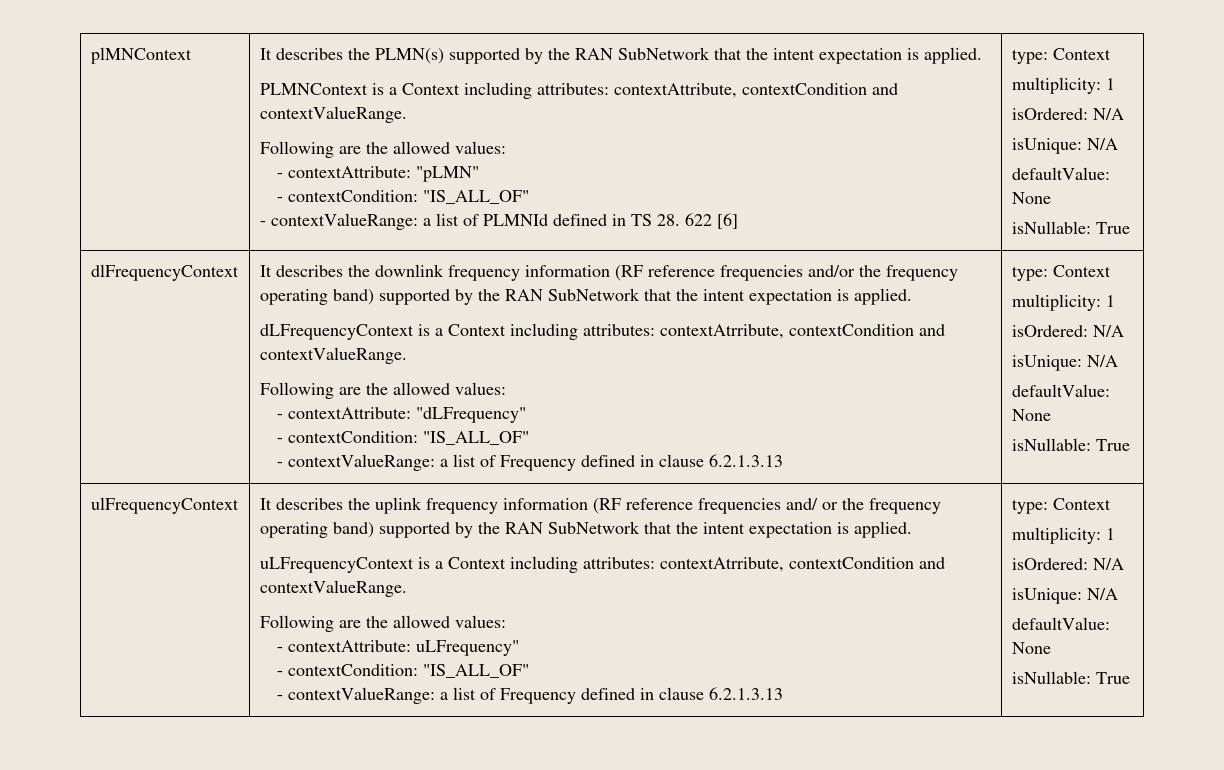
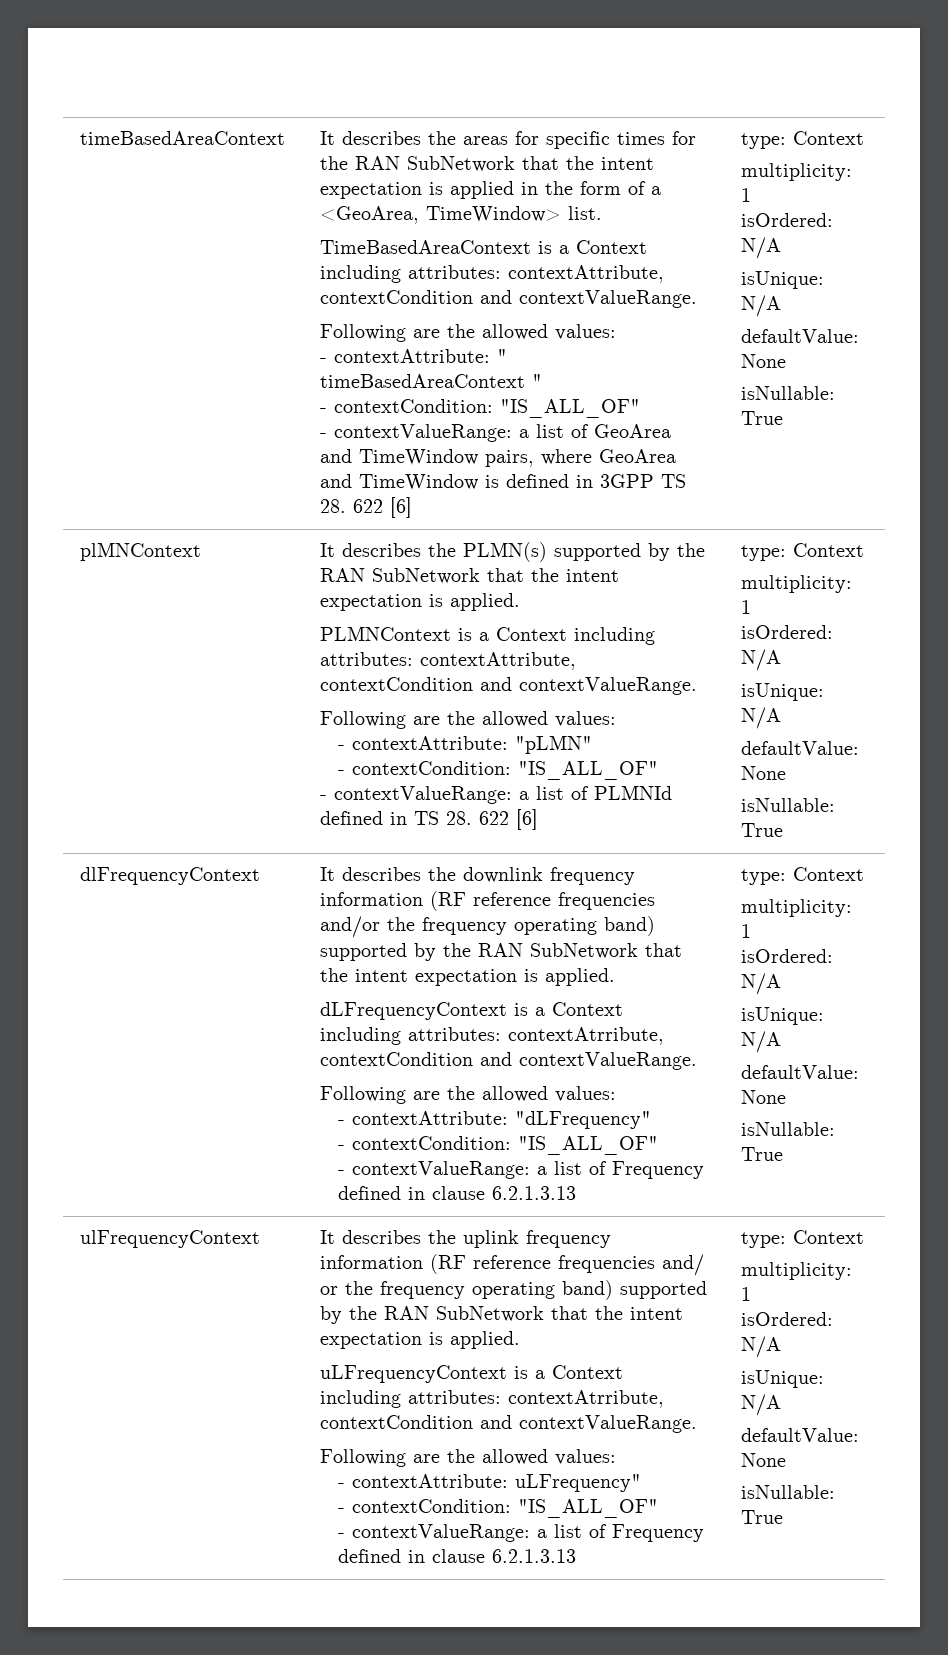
+ timeBasedAreaContext | It describes the areas for specific times for the RAN SubNetwork that the intent expectation is applied in the form of a <GeoArea, TimeWindow> list.
+ TimeBasedAreaContext is a Context including attributes: contextAttribute, contextCondition and contextValueRange.
+ Following are the allowed values:
+ - contextAttribute: " timeBasedAreaContext "
+ - contextCondition: "IS_ALL_OF"
+ - contextValueRange: a list of GeoArea and TimeWindow pairs, where GeoArea and TimeWindow is defined in 3GPP TS 28. 622 [6] | type: Context
+ multiplicity: 1
+ isOrdered: N/A
+ isUnique: N/A
+ defaultValue: None
+ isNullable: True

